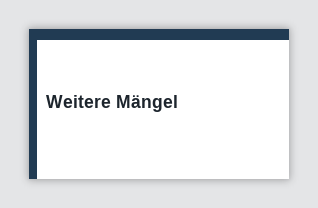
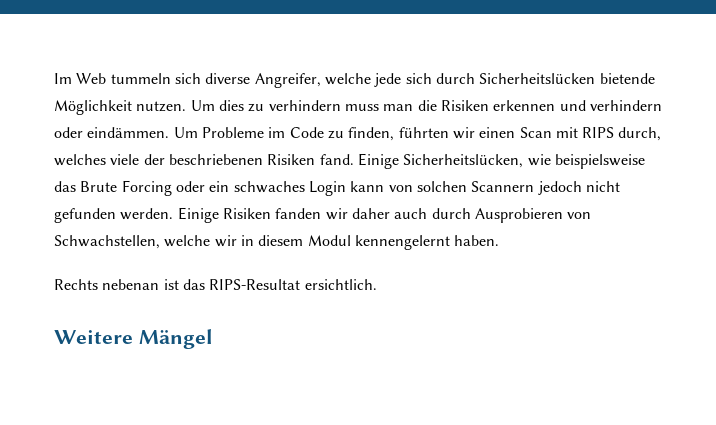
+ Im Web tummeln sich diverse Angreifer, welche jede sich durch Sicherheitslücken bietende Möglichkeit nutzen. Um dies zu verhindern muss man die Risiken erkennen und verhindern oder eindämmen. Um Probleme im Code zu finden, führten wir einen Scan mit RIPS durch, welches viele der beschriebenen Risiken fand. Einige Sicherheitslücken, wie beispielsweise das Brute Forcing oder ein schwaches Login kann von solchen Scannern jedoch nicht gefunden werden. Einige Risiken fanden wir daher auch durch Ausprobieren von Schwachstellen, welche wir in diesem Modul kennengelernt haben.
+ Rechts nebenan ist das RIPS-Resultat ersichtlich.

